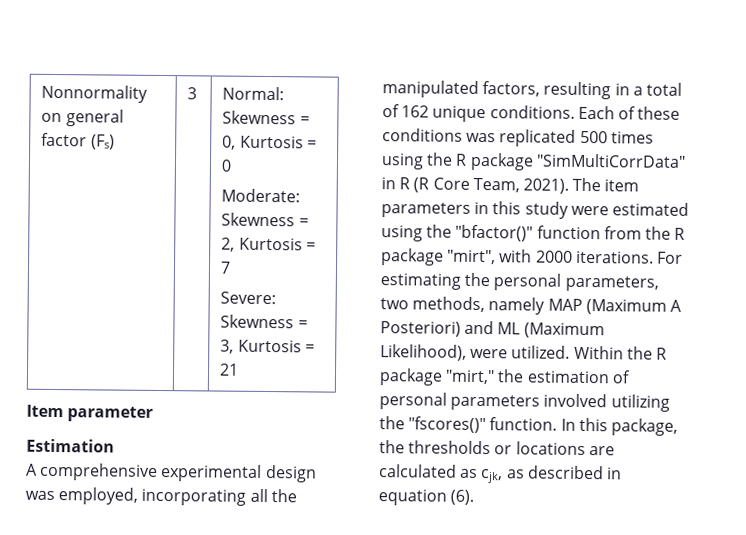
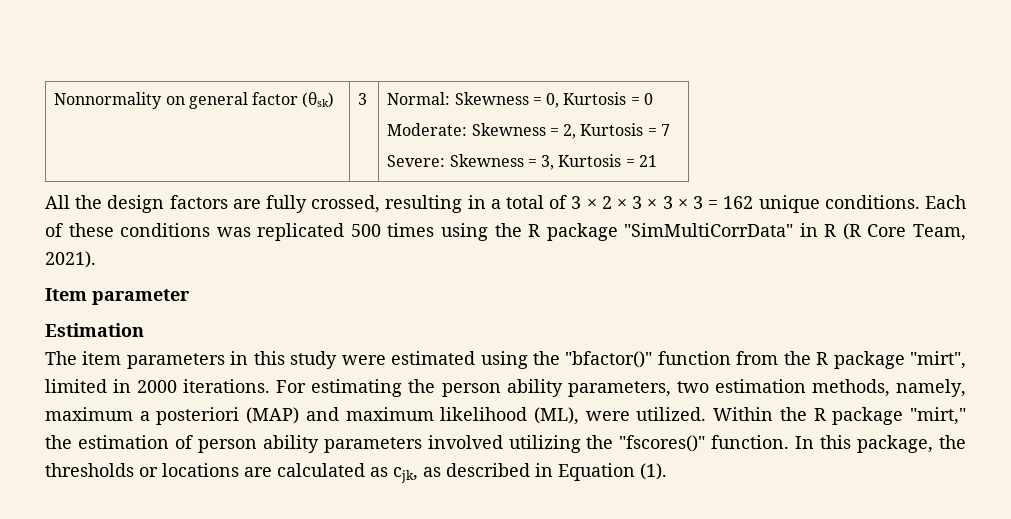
- Nonnormality on general factor (Fs) | 3 | Normal: Skewness = 0, Kurtosis = 0
+ Nonnormality on general factor (θsk) | 3 | Normal: Skewness = 0, Kurtosis = 0
- Item parameter
- Estimation
- A comprehensive experimental design was employed, incorporating all the manipulated factors, resulting in a total of 162 unique conditions.
+ All the design factors are fully crossed, resulting in a total of 3 × 2 × 3 × 3 × 3 = 162 unique conditions.
- Each of these conditions was replicated 500 times using the R package "SimMultiCorrData" in R (R Core Team, 2021). The item parameters in this study were estimated using the "bfactor()" function from the R package "mirt", with 2000 iterations.
+ Each of these conditions was replicated 500 times using the R package "SimMultiCorrData" in R (R Core Team, 2021).
+ Item parameter
+ Estimation
+ The item parameters in this study were estimated using the "bfactor()" function from the R package "mirt", limited in 2000 iterations.
- For estimating the personal parameters, two methods, namely MAP (Maximum A Posteriori) and ML (Maximum Likelihood), were utilized.
+ For estimating the person ability parameters, two estimation methods, namely, maximum a posteriori (MAP) and maximum likelihood (ML), were utilized.
- Within the R package "mirt," the estimation of personal parameters involved utilizing the "fscores()" function.
+ Within the R package "mirt," the estimation of person ability parameters involved utilizing the "fscores()" function.
- In this package, the thresholds or locations are calculated as cjk, as described in equation (6).
+ In this package, the thresholds or locations are calculated as cjk, as described in Equation (1).

